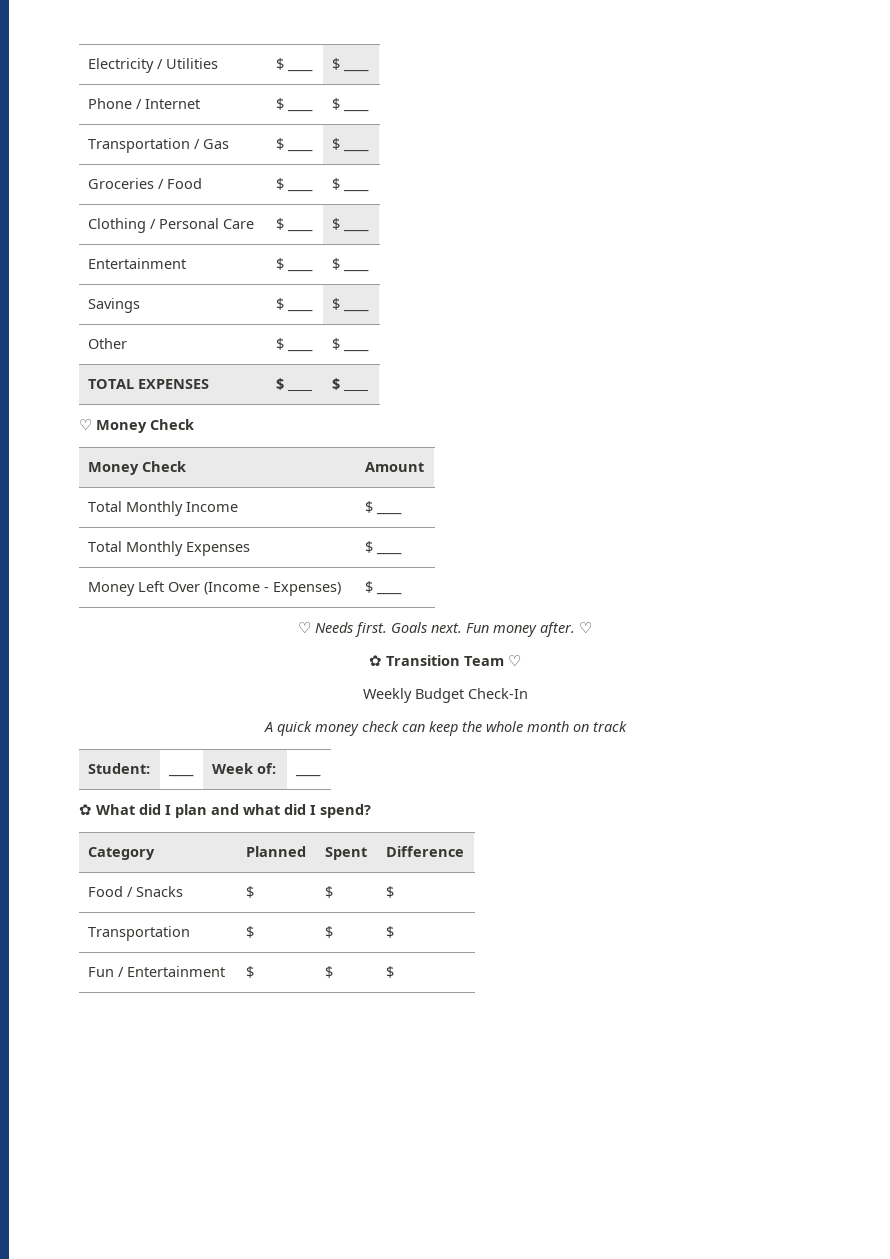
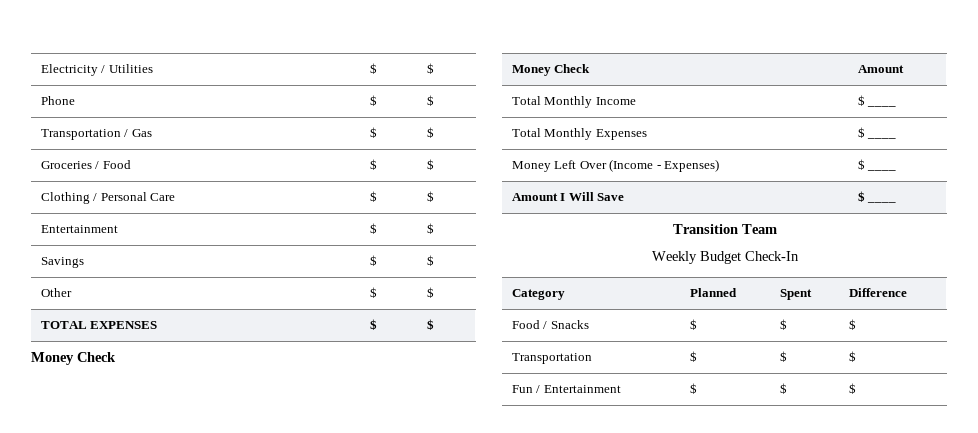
- Electricity / Utilities | $ ____ | $ ____
+ Electricity / Utilities | $ | $
- Phone / Internet | $ ____ | $ ____
+ Phone | $ | $
- Transportation / Gas | $ ____ | $ ____
+ Transportation / Gas | $ | $
- Groceries / Food | $ ____ | $ ____
+ Groceries / Food | $ | $
- Clothing / Personal Care | $ ____ | $ ____
- Entertainment | $ ____ | $ ____
+ Clothing / Personal Care | $ | $
+ Entertainment | $ | $
- Savings | $ ____ | $ ____
+ Savings | $ | $
- Other | $ ____ | $ ____
+ Other | $ | $
- TOTAL EXPENSES | $ ____ | $ ____
- ♡ Money Check
+ TOTAL EXPENSES | $ | $
+ Money Check
- ♡ Needs first. Goals next. Fun money after. ♡
- ✿ Transition Team ♡
+ Amount I Will Save | $ ____
+ Transition Team
- A quick money check can keep the whole month on track
- Student: | ____ | Week of: | ____
- ✿ What did I plan and what did I spend?

